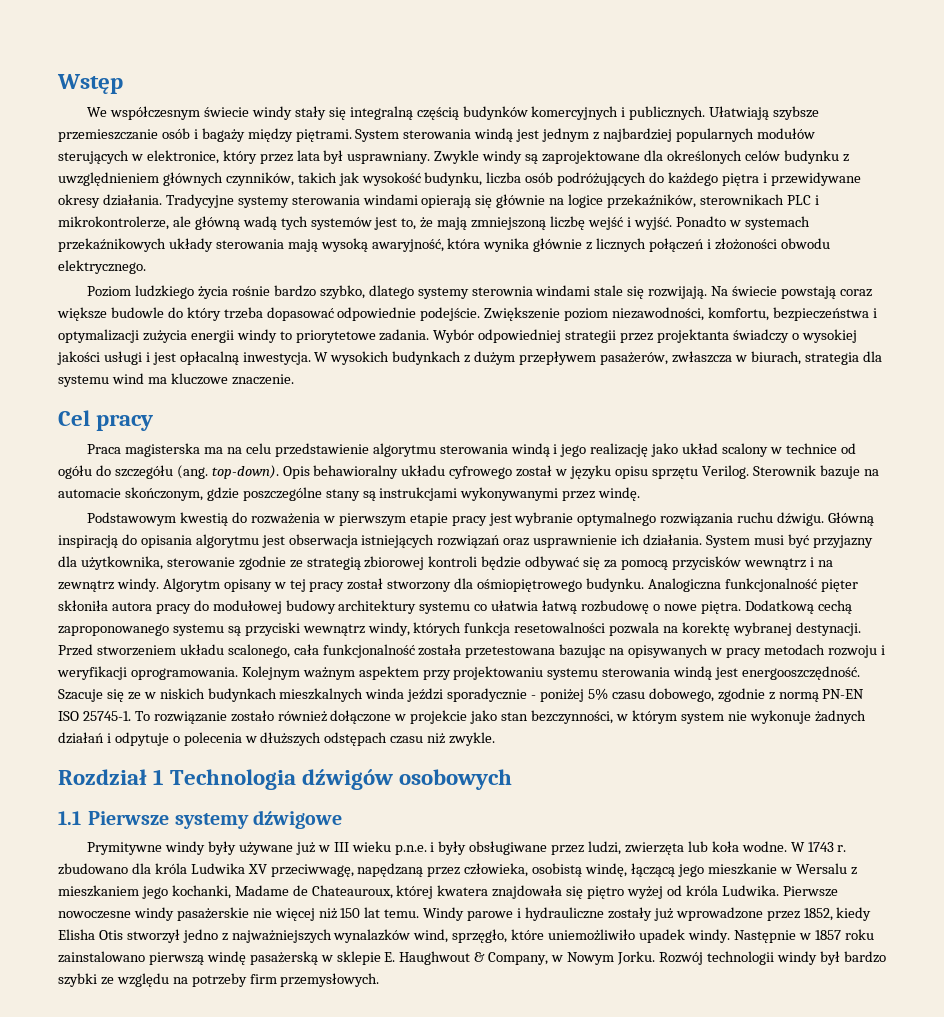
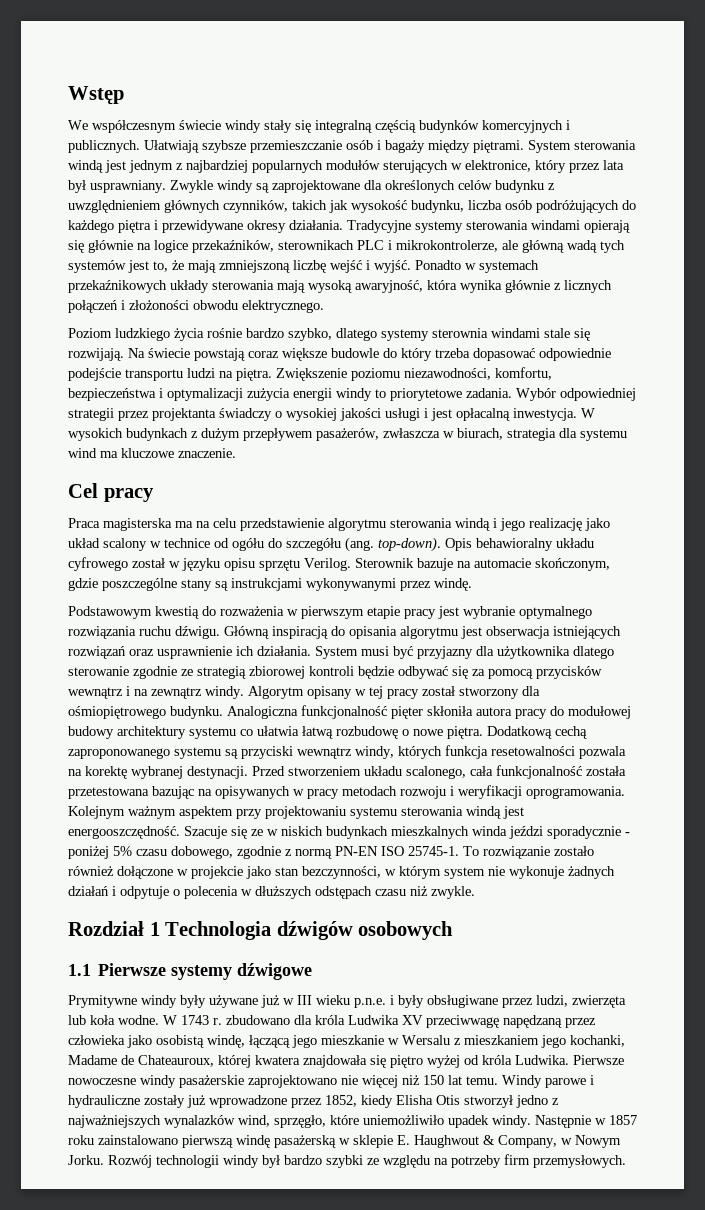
- Na świecie powstają coraz większe budowle do który trzeba dopasować odpowiednie podejście. Zwiększenie poziom niezawodności, komfortu, bezpieczeństwa i optymalizacji zużycia energii windy to priorytetowe zadania.
+ Na świecie powstają coraz większe budowle do który trzeba dopasować odpowiednie podejście transportu ludzi na piętra. Zwiększenie poziomu niezawodności, komfortu, bezpieczeństwa i optymalizacji zużycia energii windy to priorytetowe zadania.
- System musi być przyjazny dla użytkownika, sterowanie zgodnie ze strategią zbiorowej kontroli będzie odbywać się za pomocą przycisków wewnątrz i na zewnątrz windy.
+ System musi być przyjazny dla użytkownika dlatego sterowanie zgodnie ze strategią zbiorowej kontroli będzie odbywać się za pomocą przycisków wewnątrz i na zewnątrz windy.
- W 1743 r. zbudowano dla króla Ludwika XV przeciwwagę, napędzaną przez człowieka, osobistą windę, łączącą jego mieszkanie w Wersalu z mieszkaniem jego kochanki, Madame de Chateauroux, której kwatera znajdowała się piętro wyżej od króla Ludwika.
+ W 1743 r. zbudowano dla króla Ludwika XV przeciwwagę napędzaną przez człowieka jako osobistą windę, łączącą jego mieszkanie w Wersalu z mieszkaniem jego kochanki, Madame de Chateauroux, której kwatera znajdowała się piętro wyżej od króla Ludwika.
- Pierwsze nowoczesne windy pasażerskie nie więcej niż 150 lat temu.
+ Pierwsze nowoczesne windy pasażerskie zaprojektowano nie więcej niż 150 lat temu.

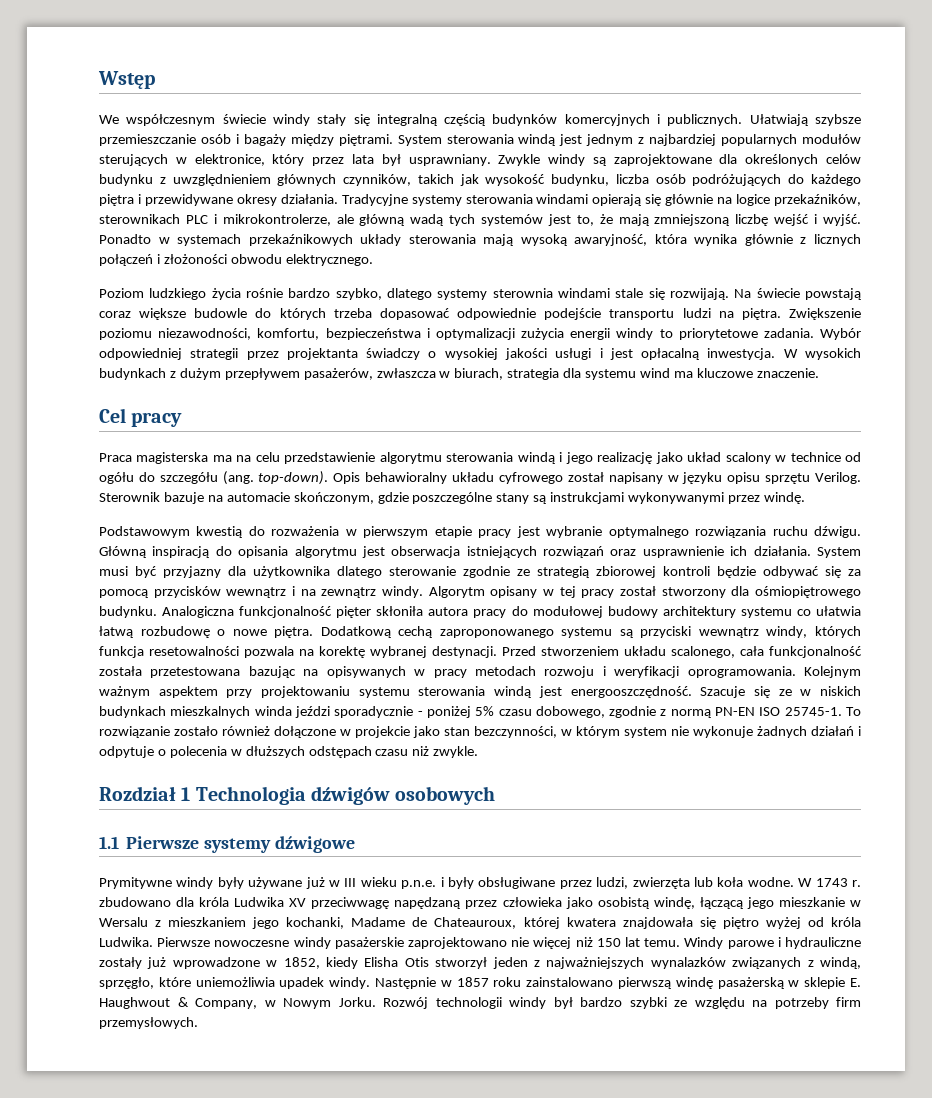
- Na świecie powstają coraz większe budowle do który trzeba dopasować odpowiednie podejście transportu ludzi na piętra.
+ Na świecie powstają coraz większe budowle do których trzeba dopasować odpowiednie podejście transportu ludzi na piętra.
- Opis behawioralny układu cyfrowego został w języku opisu sprzętu Verilog.
+ Opis behawioralny układu cyfrowego został napisany w języku opisu sprzętu Verilog.
- Windy parowe i hydrauliczne zostały już wprowadzone przez 1852, kiedy Elisha Otis stworzył jedno z najważniejszych wynalazków wind, sprzęgło, które uniemożliwiło upadek windy.
+ Windy parowe i hydrauliczne zostały już wprowadzone w 1852, kiedy Elisha Otis stworzył jeden z najważniejszych wynalazków związanych z windą, sprzęgło, które uniemożliwia upadek windy.

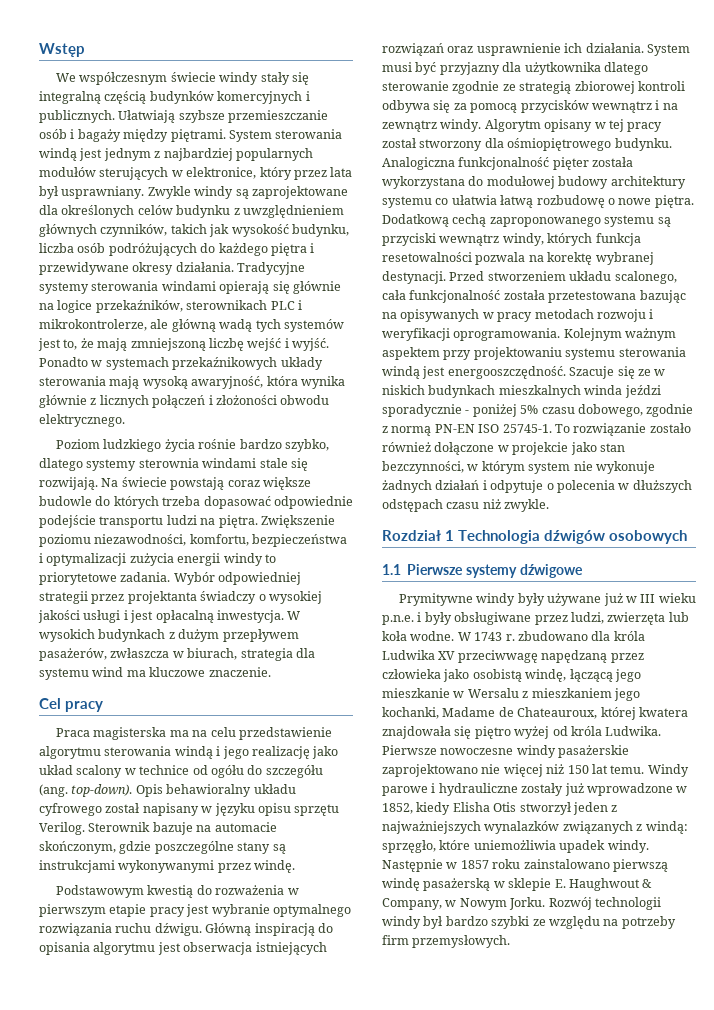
- System musi być przyjazny dla użytkownika dlatego sterowanie zgodnie ze strategią zbiorowej kontroli będzie odbywać się za pomocą przycisków wewnątrz i na zewnątrz windy.
+ System musi być przyjazny dla użytkownika dlatego sterowanie zgodnie ze strategią zbiorowej kontroli odbywa się za pomocą przycisków wewnątrz i na zewnątrz windy.
- Analogiczna funkcjonalność pięter skłoniła autora pracy do modułowej budowy architektury systemu co ułatwia łatwą rozbudowę o nowe piętra.
+ Analogiczna funkcjonalność pięter została wykorzystana do modułowej budowy architektury systemu co ułatwia łatwą rozbudowę o nowe piętra.
- Windy parowe i hydrauliczne zostały już wprowadzone w 1852, kiedy Elisha Otis stworzył jeden z najważniejszych wynalazków związanych z windą, sprzęgło, które uniemożliwia upadek windy.
+ Windy parowe i hydrauliczne zostały już wprowadzone w 1852, kiedy Elisha Otis stworzył jeden z najważniejszych wynalazków związanych z windą: sprzęgło, które uniemożliwia upadek windy.

